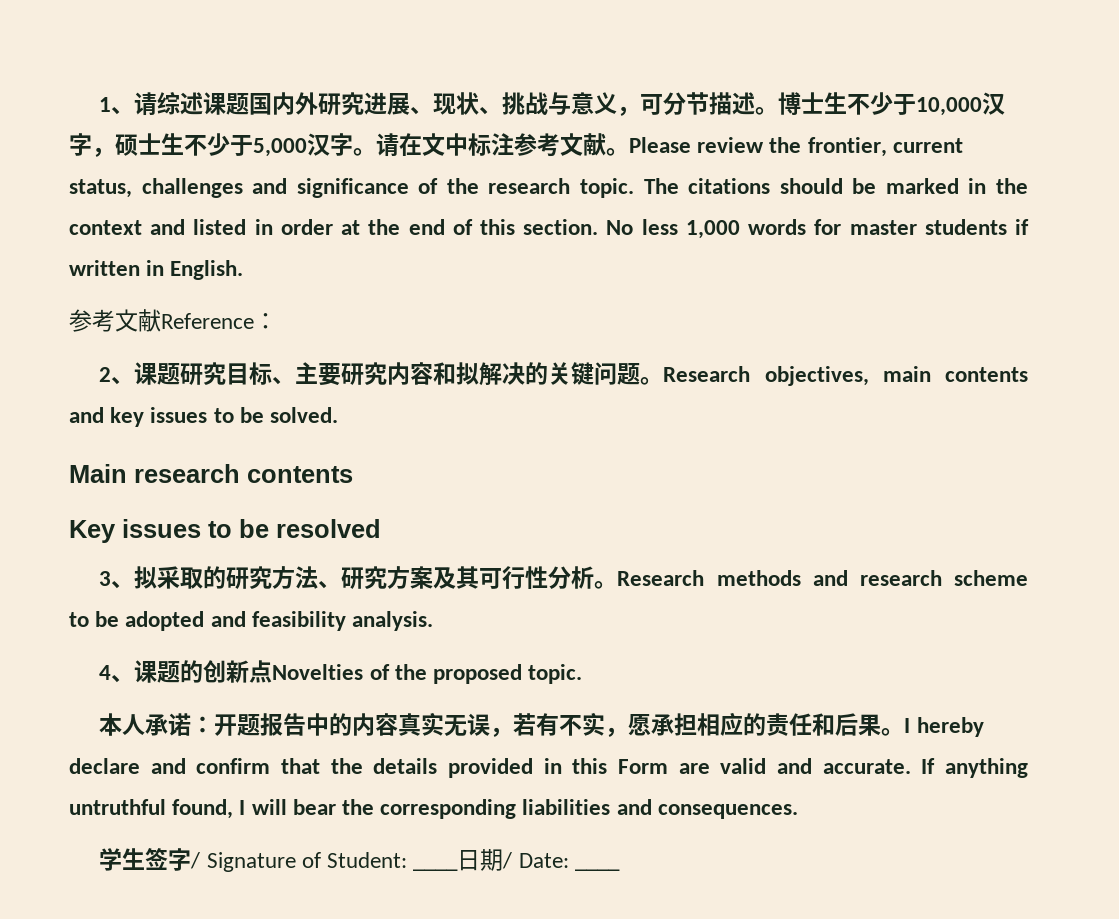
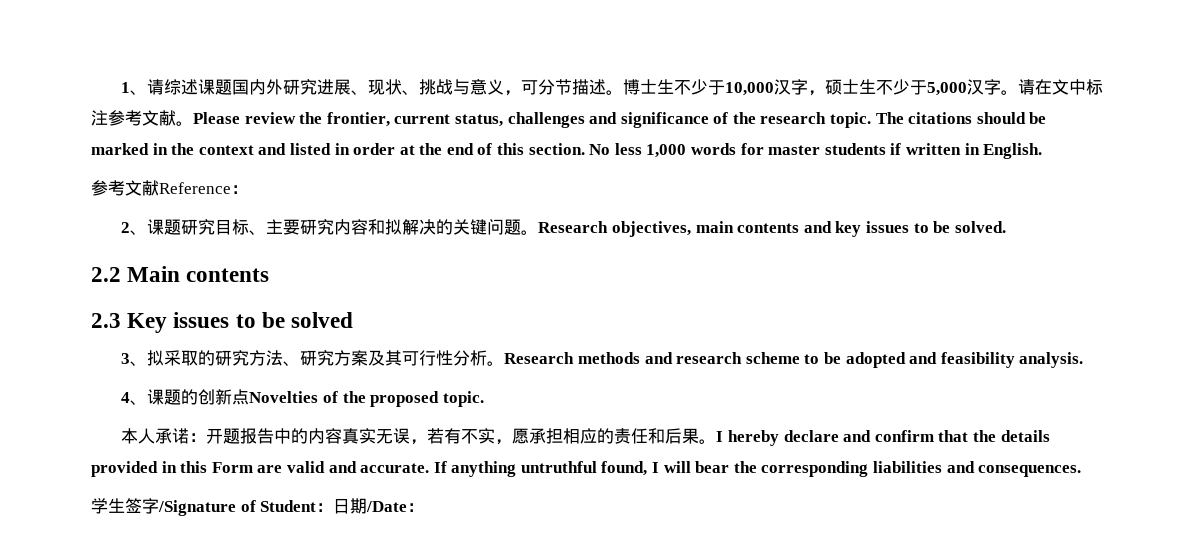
- Main research contents
+ 2.2 Main contents
- Key issues to be resolved
+ 2.3 Key issues to be solved
- 学生签字/ Signature of Student: ____日期/ Date: ____
+ 学生签字/Signature of Student：日期/Date：

